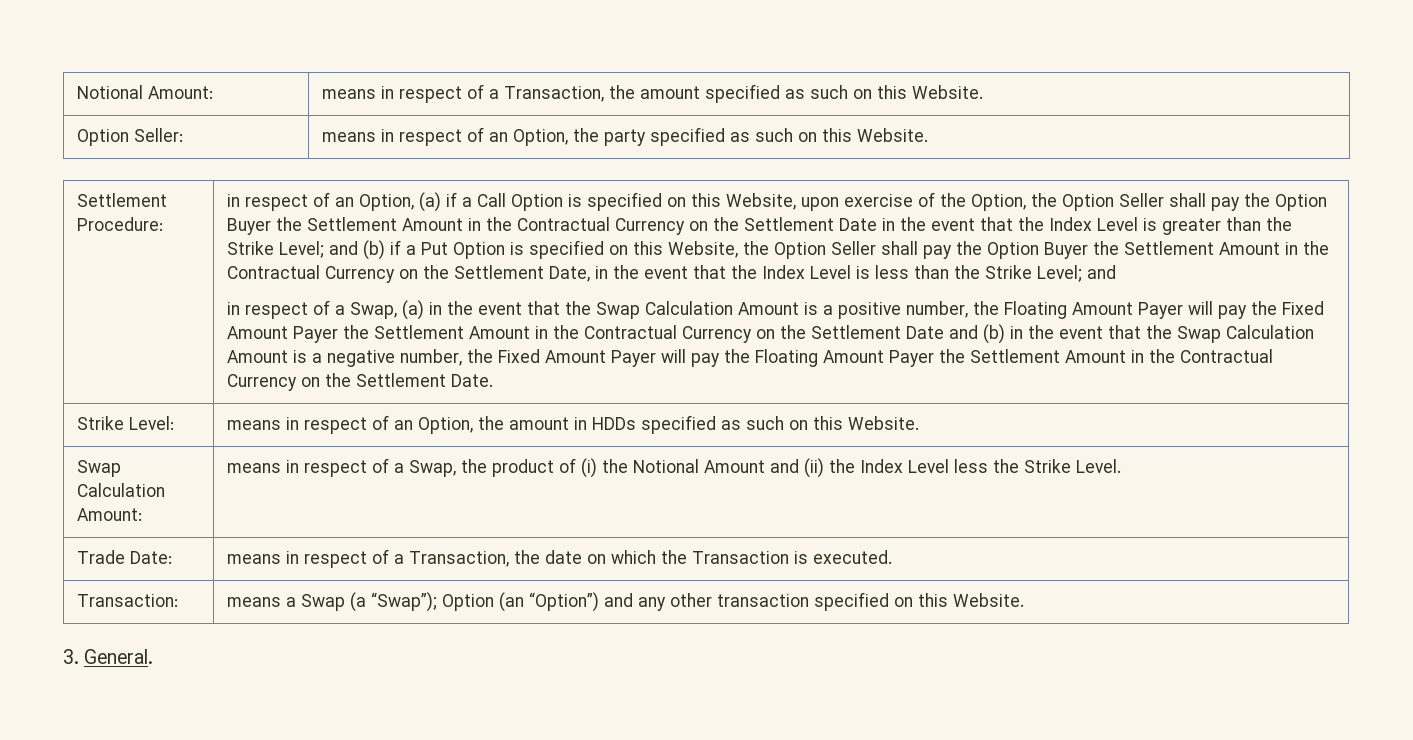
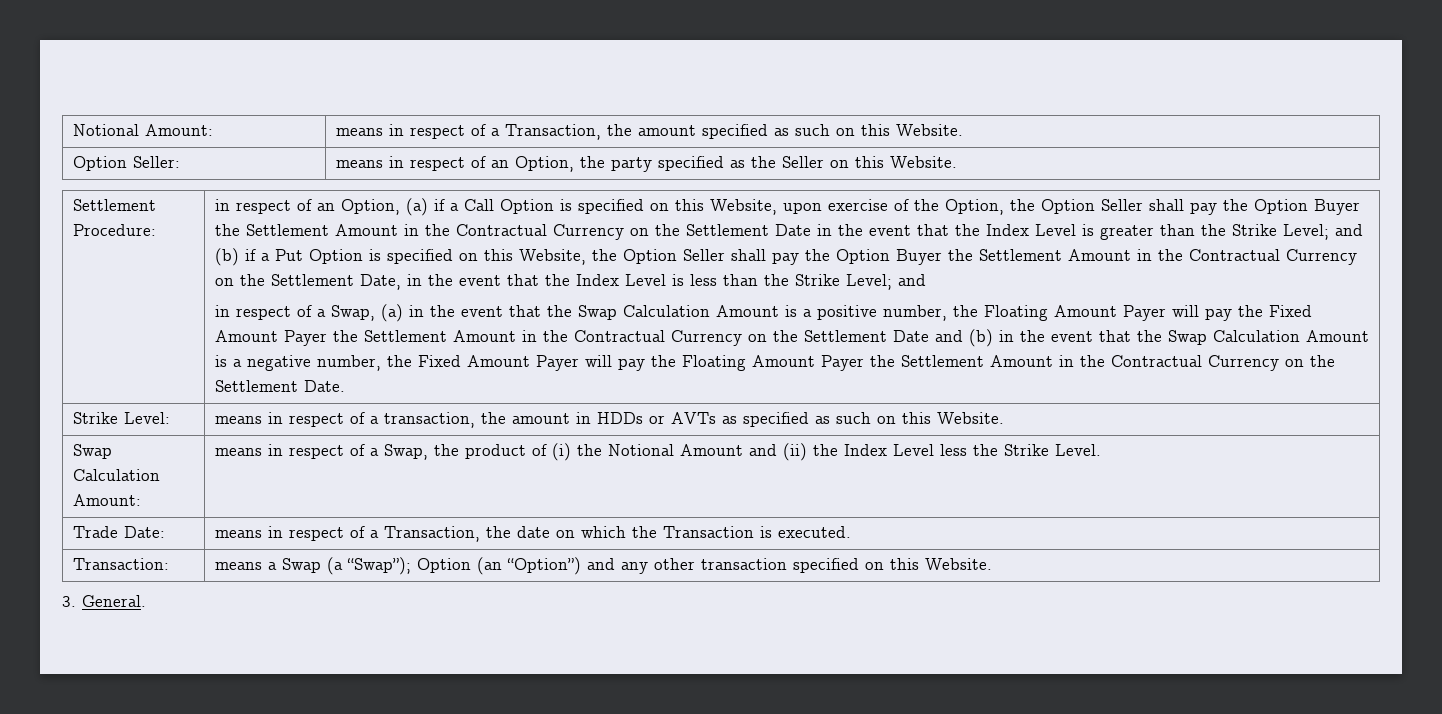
- Option Seller: | means in respect of an Option, the party specified as such on this Website.
+ Option Seller: | means in respect of an Option, the party specified as the Seller on this Website.
- Strike Level: | means in respect of an Option, the amount in HDDs specified as such on this Website.
+ Strike Level: | means in respect of a transaction, the amount in HDDs or AVTs as specified as such on this Website.

